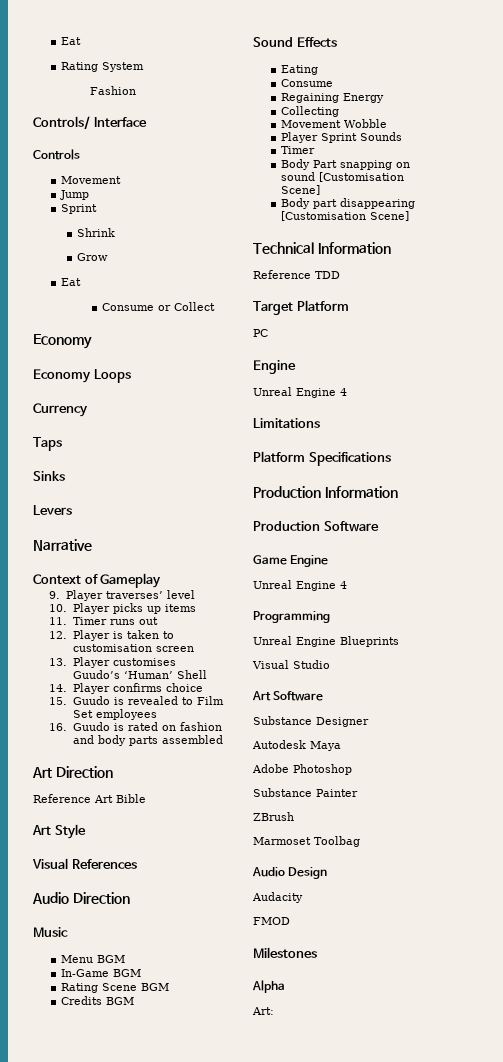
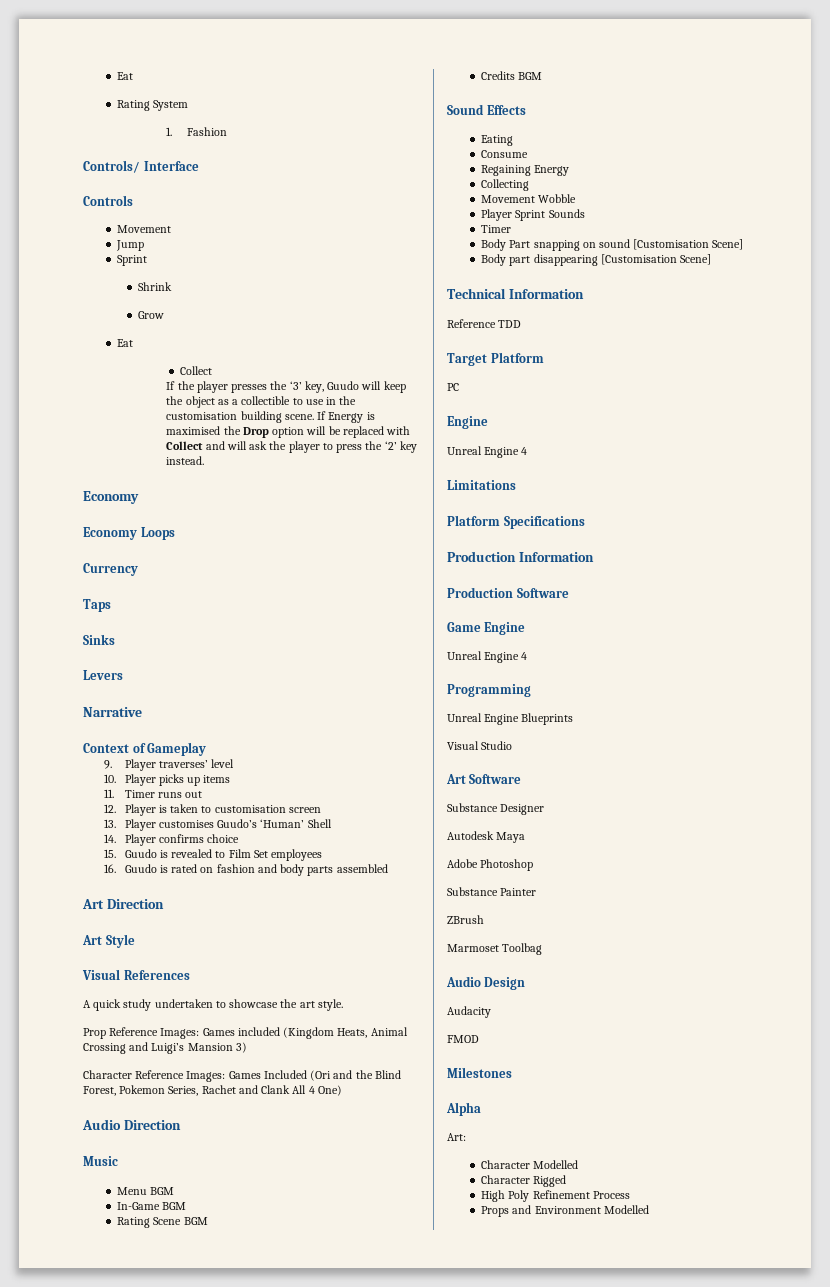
- Fashion
+ 1. Fashion
  Grow
  Eat
- Consume or Collect
+ Collect
+ If the player presses the ‘3’ key, Guudo will keep the object as a collectible to use in the customisation building scene. If Energy is maximised the Drop option will be replaced with Collect and will ask the player to press the ‘2’ key instead.
- Reference Art Bible
+ A quick study undertaken to showcase the art style.
+ Prop Reference Images: Games included (Kingdom Heats, Animal Crossing and Luigi’s Mansion 3)
+ Character Reference Images: Games Included (Ori and the Blind Forest, Pokemon Series, Rachet and Clank All 4 One)
+ Character Modelled
+ Character Rigged
+ High Poly Refinement Process
+ Props and Environment Modelled

